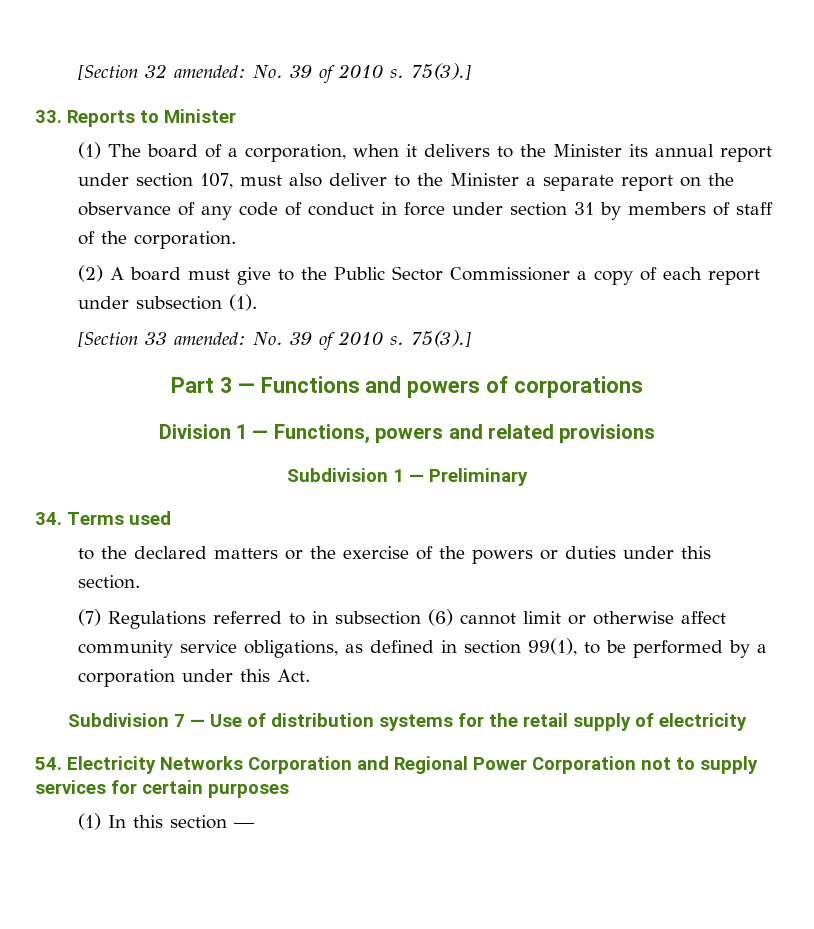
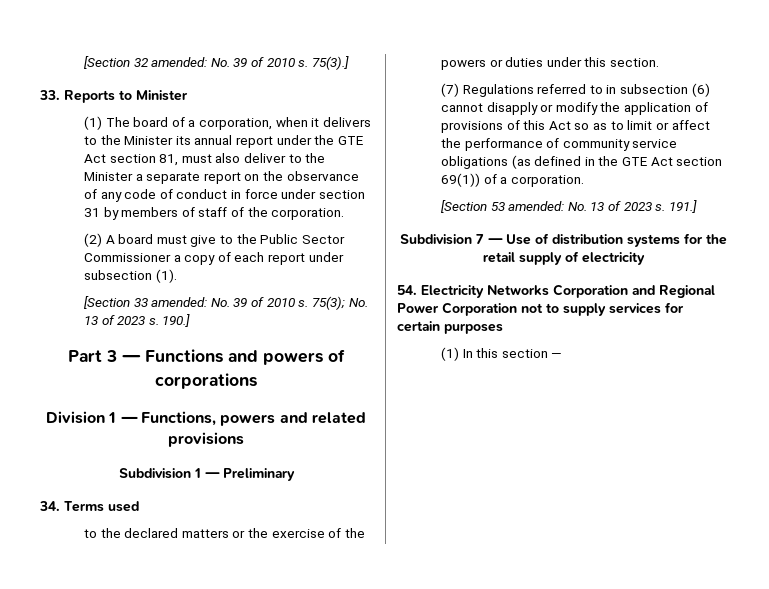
- (1) The board of a corporation, when it delivers to the Minister its annual report under section 107, must also deliver to the Minister a separate report on the observance of any code of conduct in force under section 31 by members of staff of the corporation.
+ (1) The board of a corporation, when it delivers to the Minister its annual report under the GTE Act section 81, must also deliver to the Minister a separate report on the observance of any code of conduct in force under section 31 by members of staff of the corporation.
- [Section 33 amended: No. 39 of 2010 s. 75(3).]
+ [Section 33 amended: No. 39 of 2010 s. 75(3); No. 13 of 2023 s. 190.]
- (7) Regulations referred to in subsection (6) cannot limit or otherwise affect community service obligations, as defined in section 99(1), to be performed by a corporation under this Act.
+ (7) Regulations referred to in subsection (6) cannot disapply or modify the application of provisions of this Act so as to limit or affect the performance of community service obligations (as defined in the GTE Act section 69(1)) of a corporation.
+ [Section 53 amended: No. 13 of 2023 s. 191.]

